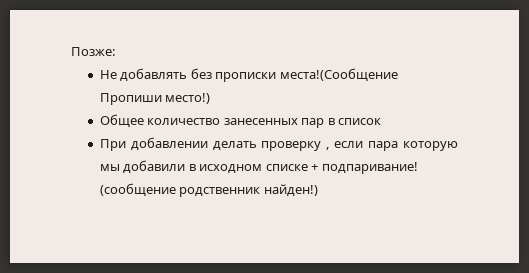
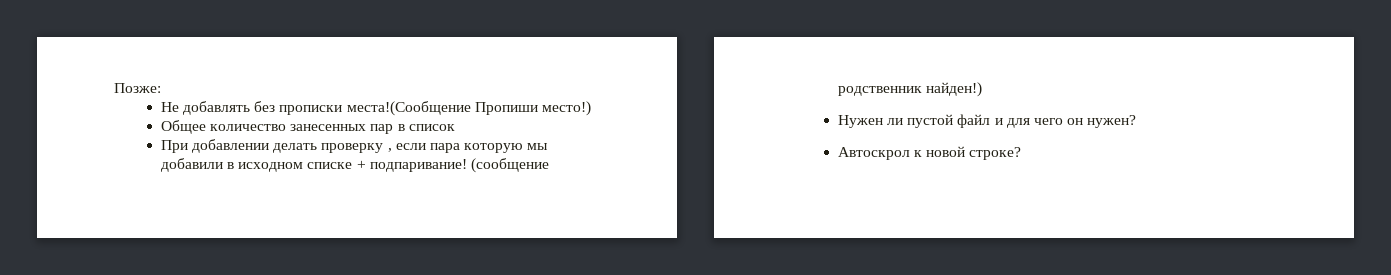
+ Нужен ли пустой файл и для чего он нужен?
+ Автоскрол к новой строке?

